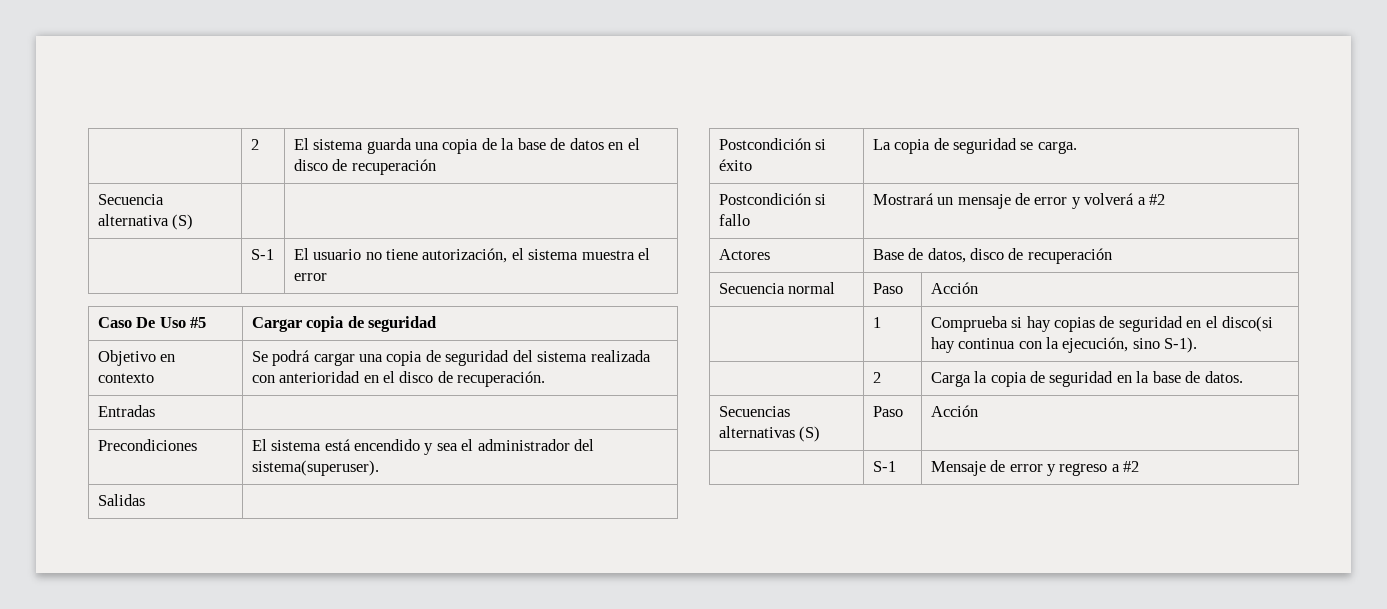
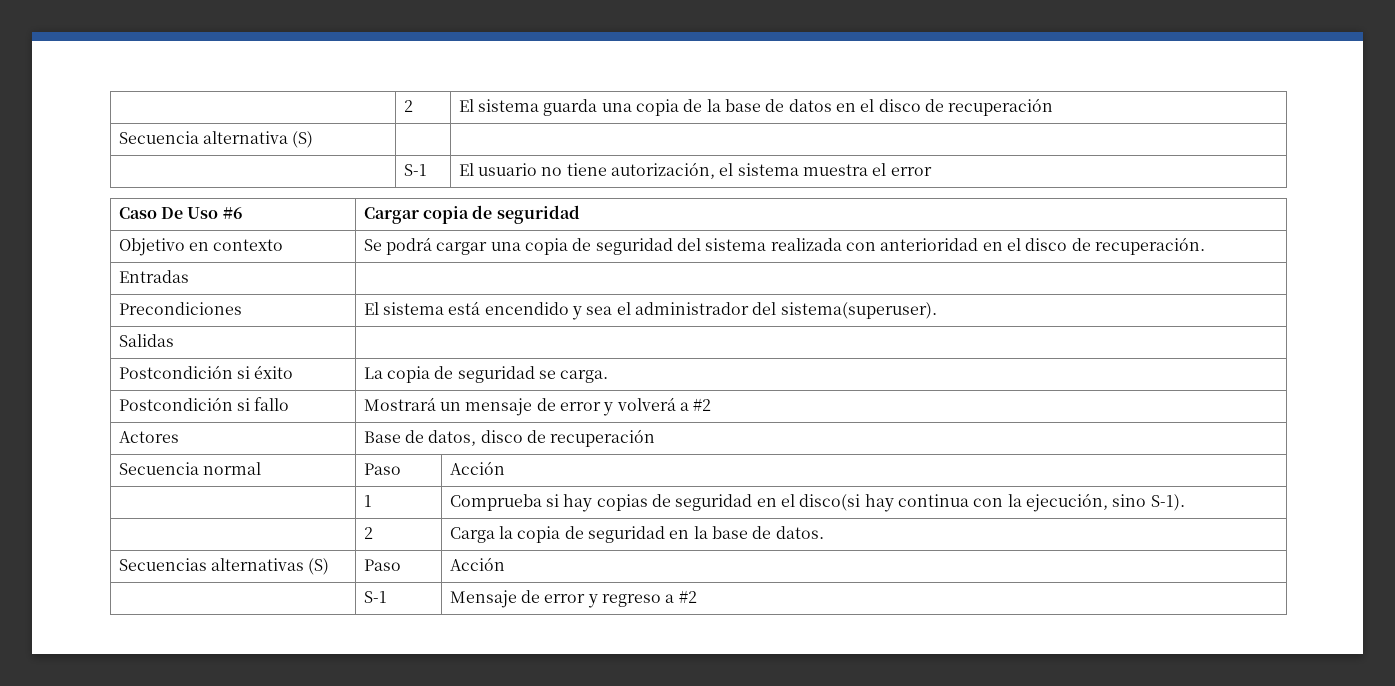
- Caso De Uso #5 | Cargar copia de seguridad
+ Caso De Uso #6 | Cargar copia de seguridad

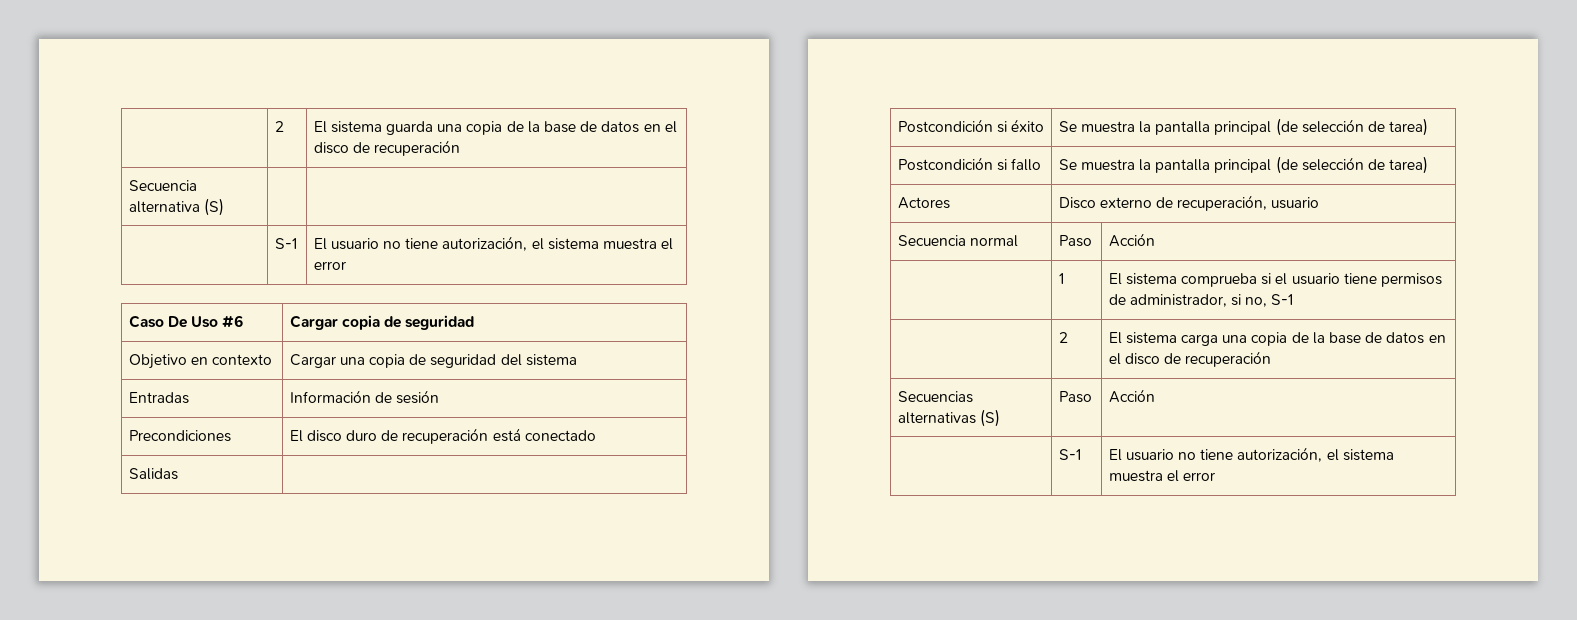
- Objetivo en contexto | Se podrá cargar una copia de seguridad del sistema realizada con anterioridad en el disco de recuperación.
- Entradas |
- Precondiciones | El sistema está encendido y sea el administrador del sistema(superuser).
+ Objetivo en contexto | Cargar una copia de seguridad del sistema
+ Entradas | Información de sesión
+ Precondiciones | El disco duro de recuperación está conectado
  Salidas |
- Postcondición si éxito | La copia de seguridad se carga.
- Postcondición si fallo | Mostrará un mensaje de error y volverá a #2
- Actores | Base de datos, disco de recuperación
+ Postcondición si éxito | Se muestra la pantalla principal (de selección de tarea)
+ Postcondición si fallo | Se muestra la pantalla principal (de selección de tarea)
+ Actores | Disco externo de recuperación, usuario
- | 1 | Comprueba si hay copias de seguridad en el disco(si hay continua con la ejecución, sino S-1).
- | 2 | Carga la copia de seguridad en la base de datos.
+ | 1 | El sistema comprueba si el usuario tiene permisos de administrador, si no, S-1
+ | 2 | El sistema carga una copia de la base de datos en el disco de recuperación
  Secuencias alternativas (S) | Paso | Acción
- | S-1 | Mensaje de error y regreso a #2
+ | S-1 | El usuario no tiene autorización, el sistema muestra el error

